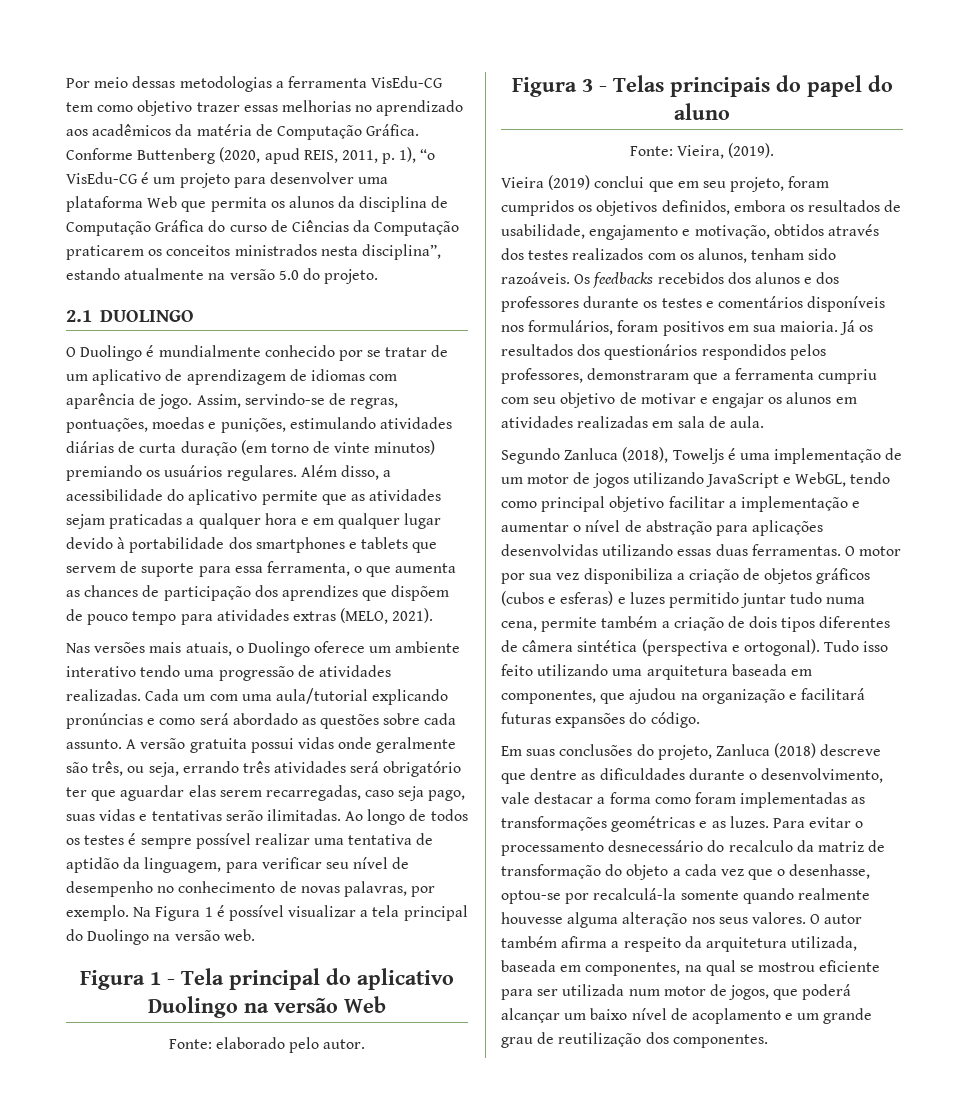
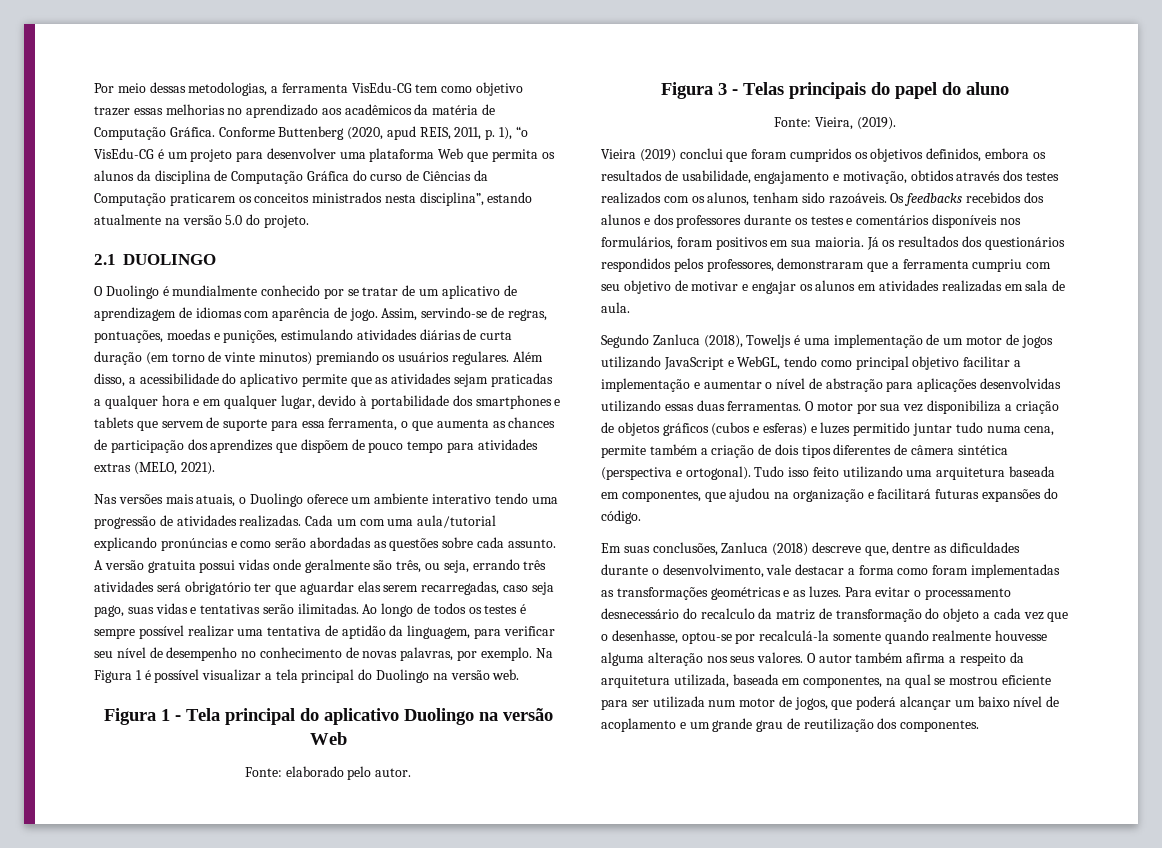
- Por meio dessas metodologias a ferramenta VisEdu-CG tem como objetivo trazer essas melhorias no aprendizado aos acadêmicos da matéria de Computação Gráfica.
+ Por meio dessas metodologias, a ferramenta VisEdu-CG tem como objetivo trazer essas melhorias no aprendizado aos acadêmicos da matéria de Computação Gráfica.
- Além disso, a acessibilidade do aplicativo permite que as atividades sejam praticadas a qualquer hora e em qualquer lugar devido à portabilidade dos smartphones e tablets que servem de suporte para essa ferramenta, o que aumenta as chances de participação dos aprendizes que dispõem de pouco tempo para atividades extras (MELO, 2021).
+ Além disso, a acessibilidade do aplicativo permite que as atividades sejam praticadas a qualquer hora e em qualquer lugar, devido à portabilidade dos smartphones e tablets que servem de suporte para essa ferramenta, o que aumenta as chances de participação dos aprendizes que dispõem de pouco tempo para atividades extras (MELO, 2021).
- Cada um com uma aula/tutorial explicando pronúncias e como será abordado as questões sobre cada assunto.
+ Cada um com uma aula/tutorial explicando pronúncias e como serão abordadas as questões sobre cada assunto.
- Vieira (2019) conclui que em seu projeto, foram cumpridos os objetivos definidos, embora os resultados de usabilidade, engajamento e motivação, obtidos através dos testes realizados com os alunos, tenham sido razoáveis.
+ Vieira (2019) conclui que foram cumpridos os objetivos definidos, embora os resultados de usabilidade, engajamento e motivação, obtidos através dos testes realizados com os alunos, tenham sido razoáveis.
- Em suas conclusões do projeto, Zanluca (2018) descreve que dentre as dificuldades durante o desenvolvimento, vale destacar a forma como foram implementadas as transformações geométricas e as luzes.
+ Em suas conclusões, Zanluca (2018) descreve que, dentre as dificuldades durante o desenvolvimento, vale destacar a forma como foram implementadas as transformações geométricas e as luzes.

